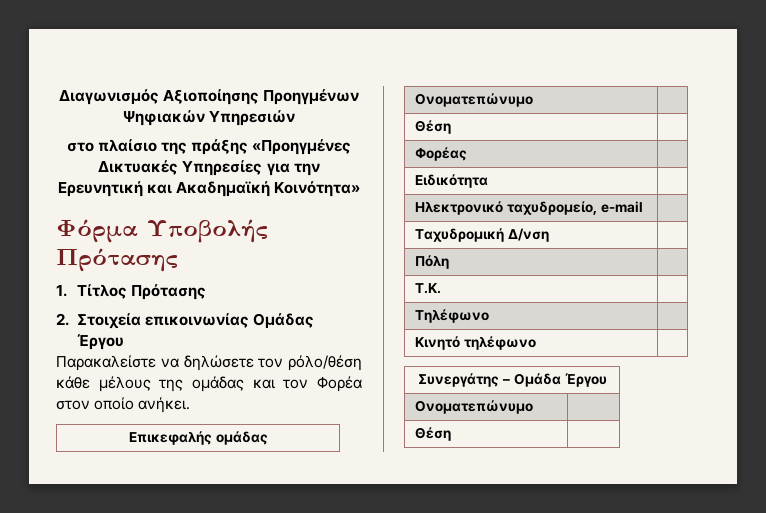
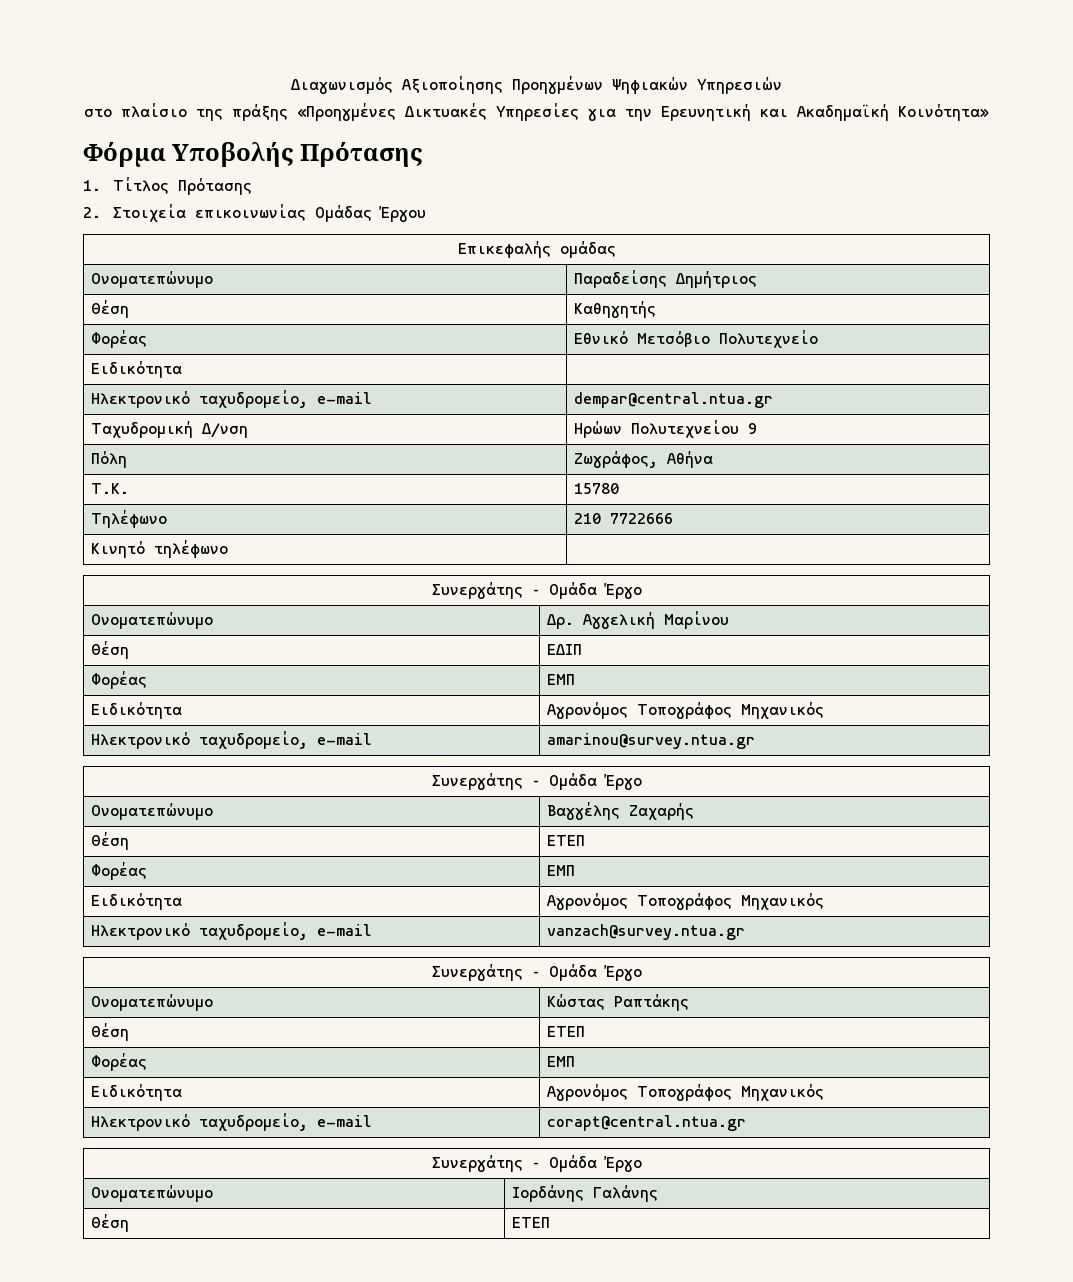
- Παρακαλείστε να δηλώσετε τον ρόλο/θέση κάθε μέλους της ομάδας και τον Φορέα στον οποίο ανήκει.
  Επικεφαλής ομάδας
- Ονοματεπώνυμο |
- Θέση |
- Φορέας |
+ Ονοματεπώνυμο | Παραδείσης Δημήτριος
+ Θέση | Καθηγητής
+ Φορέας | Εθνικό Μετσόβιο Πολυτεχνείο
- Ηλεκτρονικό ταχυδρομείο, e-mail |
+ Ηλεκτρονικό ταχυδρομείο, e-mail | dempar@central.ntua.gr
- Ταχυδρομική Δ/νση |
+ Ταχυδρομική Δ/νση | Ηρώων Πολυτεχνείου 9
- Πόλη |
+ Πόλη | Ζωγράφος, Αθήνα
- Τ.Κ. |
+ Τ.Κ. | 15780
- Τηλέφωνο |
+ Τηλέφωνο | 210 7722666
  Κινητό τηλέφωνο |
- Συνεργάτης – Ομάδα Έργου
- Ονοματεπώνυμο |
- Θέση |
+ Συνεργάτης – Ομάδα Έργο
+ Ονοματεπώνυμο | Δρ. Αγγελική Μαρίνου
+ Θέση | ΕΔΙΠ
+ Φορέας | ΕΜΠ
+ Ειδικότητα | Αγρονόμος Τοπογράφος Μηχανικός
+ Ηλεκτρονικό ταχυδρομείο, e-mail | amarinou@survey.ntua.gr
+ Συνεργάτης – Ομάδα Έργο
+ Ονοματεπώνυμο | Βαγγέλης Ζαχαρής
+ Θέση | ΕΤΕΠ
+ Φορέας | ΕΜΠ
+ Ειδικότητα | Αγρονόμος Τοπογράφος Μηχανικός
+ Ηλεκτρονικό ταχυδρομείο, e-mail | vanzach@survey.ntua.gr
+ Συνεργάτης – Ομάδα Έργο
+ Ονοματεπώνυμο | Κώστας Ραπτάκης
+ Θέση | ΕΤΕΠ
+ Φορέας | ΕΜΠ
+ Ειδικότητα | Αγρονόμος Τοπογράφος Μηχανικός
+ Ηλεκτρονικό ταχυδρομείο, e-mail | corapt@central.ntua.gr
+ Συνεργάτης – Ομάδα Έργο
+ Ονοματεπώνυμο | Ιορδάνης Γαλάνης
+ Θέση | ΕΤΕΠ

